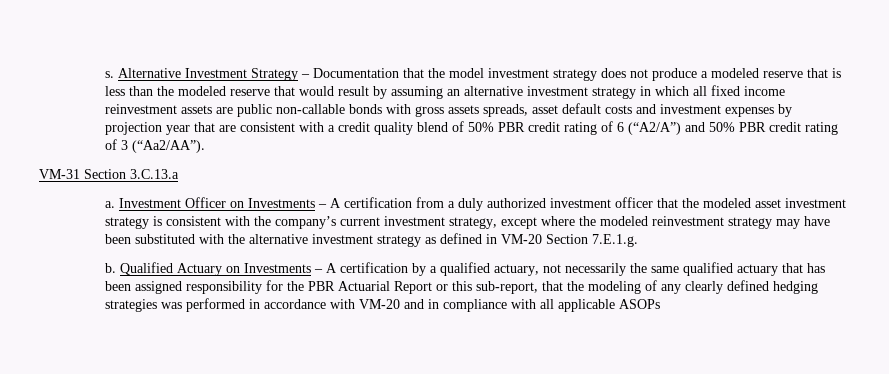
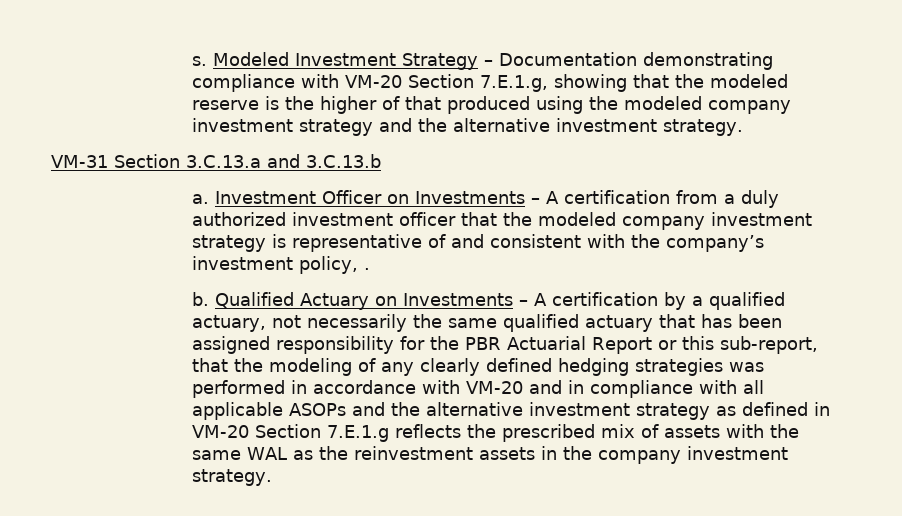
- Alternative Investment Strategy – Documentation that the model investment strategy does not produce a modeled reserve that is less than the modeled reserve that would result by assuming an alternative investment strategy in which all fixed income reinvestment assets are public non-callable bonds with gross assets spreads, asset default costs and investment expenses by projection year that are consistent with a credit quality blend of 50% PBR credit rating of 6 (“A2/A”) and 50% PBR credit rating of 3 (“Aa2/AA”).
+ Modeled Investment Strategy – Documentation demonstrating compliance with VM-20 Section 7.E.1.g, showing that the modeled reserve is the higher of that produced using the modeled company investment strategy and the alternative investment strategy.
- VM-31 Section 3.C.13.a
+ VM-31 Section 3.C.13.a and 3.C.13.b
- Investment Officer on Investments – A certification from a duly authorized investment officer that the modeled asset investment strategy is consistent with the company’s current investment strategy, except where the modeled reinvestment strategy may have been substituted with the alternative investment strategy as defined in VM-20 Section 7.E.1.g.
+ Investment Officer on Investments – A certification from a duly authorized investment officer that the modeled company investment strategy is representative of and consistent with the company’s investment policy, .
- Qualified Actuary on Investments – A certification by a qualified actuary, not necessarily the same qualified actuary that has been assigned responsibility for the PBR Actuarial Report or this sub-report, that the modeling of any clearly defined hedging strategies was performed in accordance with VM-20 and in compliance with all applicable ASOPs
+ Qualified Actuary on Investments – A certification by a qualified actuary, not necessarily the same qualified actuary that has been assigned responsibility for the PBR Actuarial Report or this sub-report, that the modeling of any clearly defined hedging strategies was performed in accordance with VM-20 and in compliance with all applicable ASOPs and the alternative investment strategy as defined in VM-20 Section 7.E.1.g reflects the prescribed mix of assets with the same WAL as the reinvestment assets in the company investment strategy.

